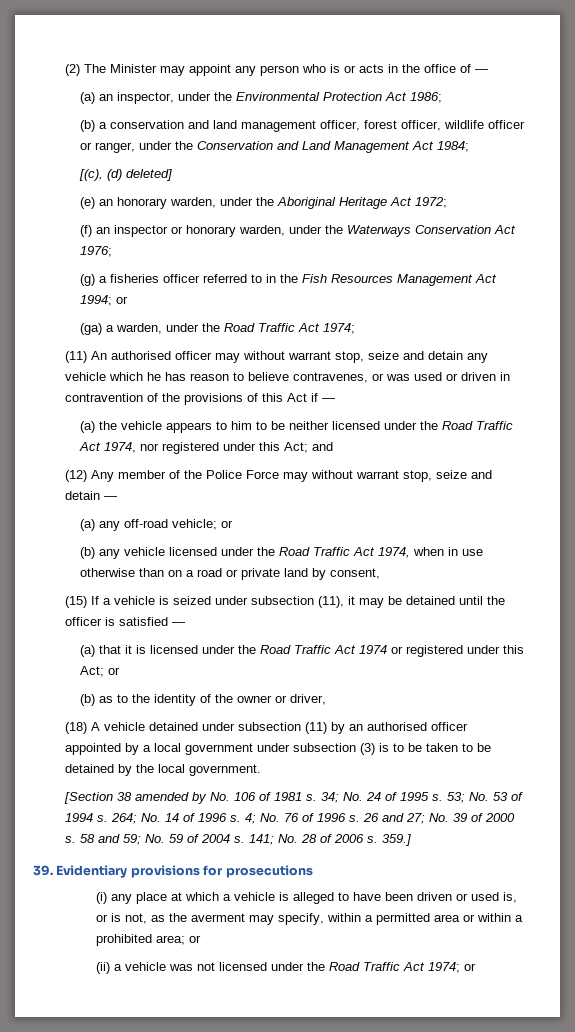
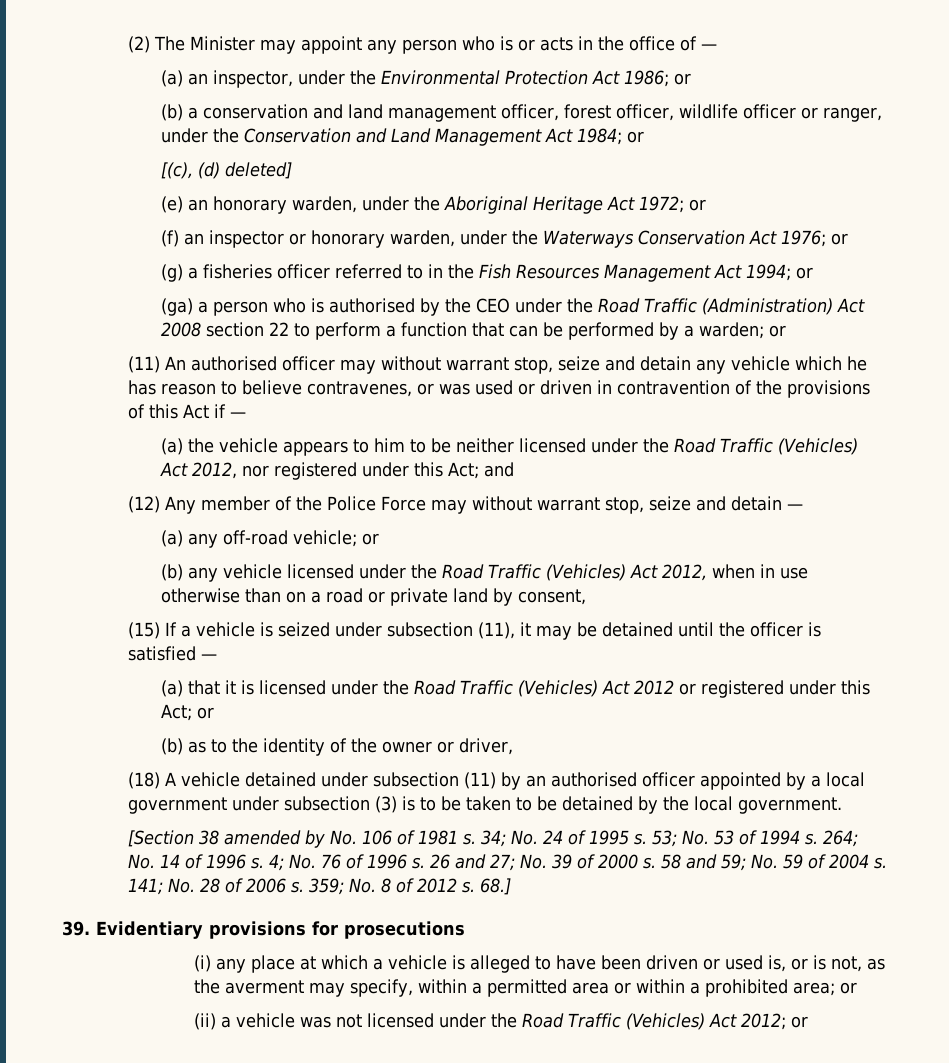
- (a) an inspector, under the Environmental Protection Act 1986;
+ (a) an inspector, under the Environmental Protection Act 1986; or
- (b) a conservation and land management officer, forest officer, wildlife officer or ranger, under the Conservation and Land Management Act 1984;
+ (b) a conservation and land management officer, forest officer, wildlife officer or ranger, under the Conservation and Land Management Act 1984; or
- (e) an honorary warden, under the Aboriginal Heritage Act 1972;
+ (e) an honorary warden, under the Aboriginal Heritage Act 1972; or
- (f) an inspector or honorary warden, under the Waterways Conservation Act 1976;
+ (f) an inspector or honorary warden, under the Waterways Conservation Act 1976; or
- (ga) a warden, under the Road Traffic Act 1974;
+ (ga) a person who is authorised by the CEO under the Road Traffic (Administration) Act 2008 section 22 to perform a function that can be performed by a warden; or
- (a) the vehicle appears to him to be neither licensed under the Road Traffic Act 1974, nor registered under this Act; and
+ (a) the vehicle appears to him to be neither licensed under the Road Traffic (Vehicles) Act 2012, nor registered under this Act; and
- (b) any vehicle licensed under the Road Traffic Act 1974, when in use otherwise than on a road or private land by consent,
+ (b) any vehicle licensed under the Road Traffic (Vehicles) Act 2012, when in use otherwise than on a road or private land by consent,
- (a) that it is licensed under the Road Traffic Act 1974 or registered under this Act; or
+ (a) that it is licensed under the Road Traffic (Vehicles) Act 2012 or registered under this Act; or
- 359.]
+ 359; No. 8 of 2012 s. 68.]
- (ii) a vehicle was not licensed under the Road Traffic Act 1974; or
+ (ii) a vehicle was not licensed under the Road Traffic (Vehicles) Act 2012; or

